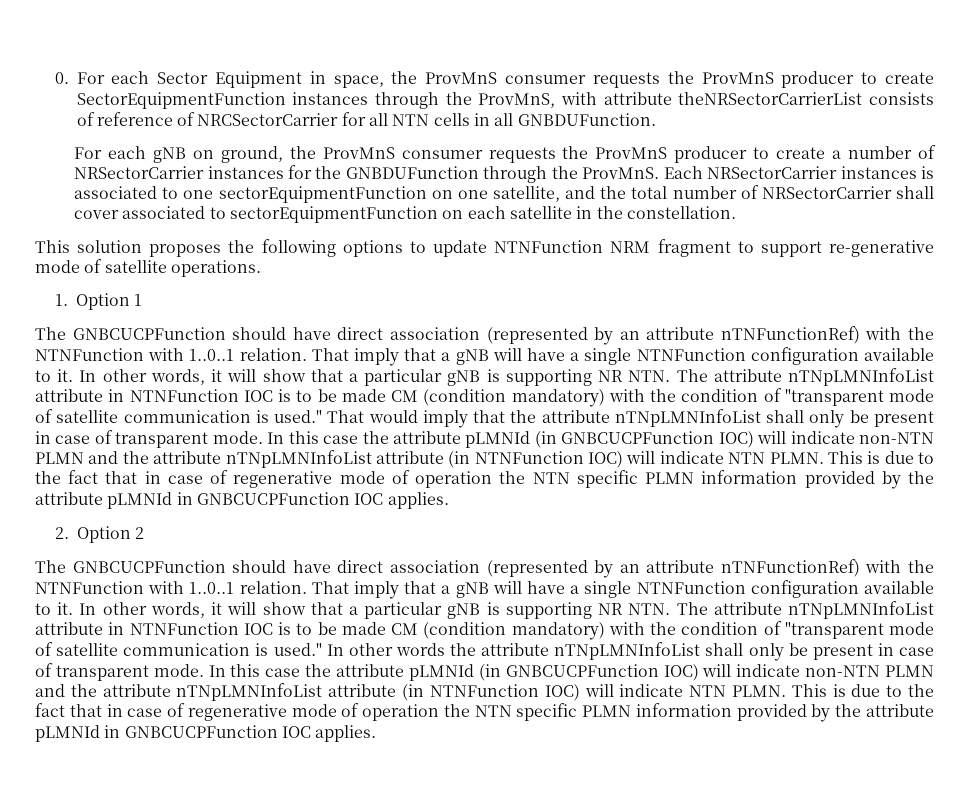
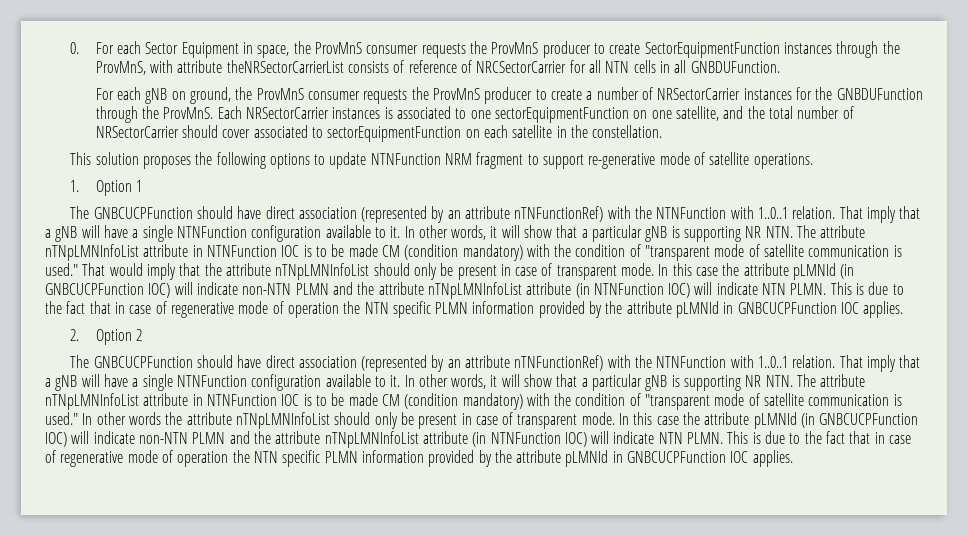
- Each NRSectorCarrier instances is associated to one sectorEquipmentFunction on one satellite, and the total number of NRSectorCarrier shall cover associated to sectorEquipmentFunction on each satellite in the constellation.
+ Each NRSectorCarrier instances is associated to one sectorEquipmentFunction on one satellite, and the total number of NRSectorCarrier should cover associated to sectorEquipmentFunction on each satellite in the constellation.
- That would imply that the attribute nTNpLMNInfoList shall only be present in case of transparent mode.
+ That would imply that the attribute nTNpLMNInfoList should only be present in case of transparent mode.
- In other words the attribute nTNpLMNInfoList shall only be present in case of transparent mode.
+ In other words the attribute nTNpLMNInfoList should only be present in case of transparent mode.

